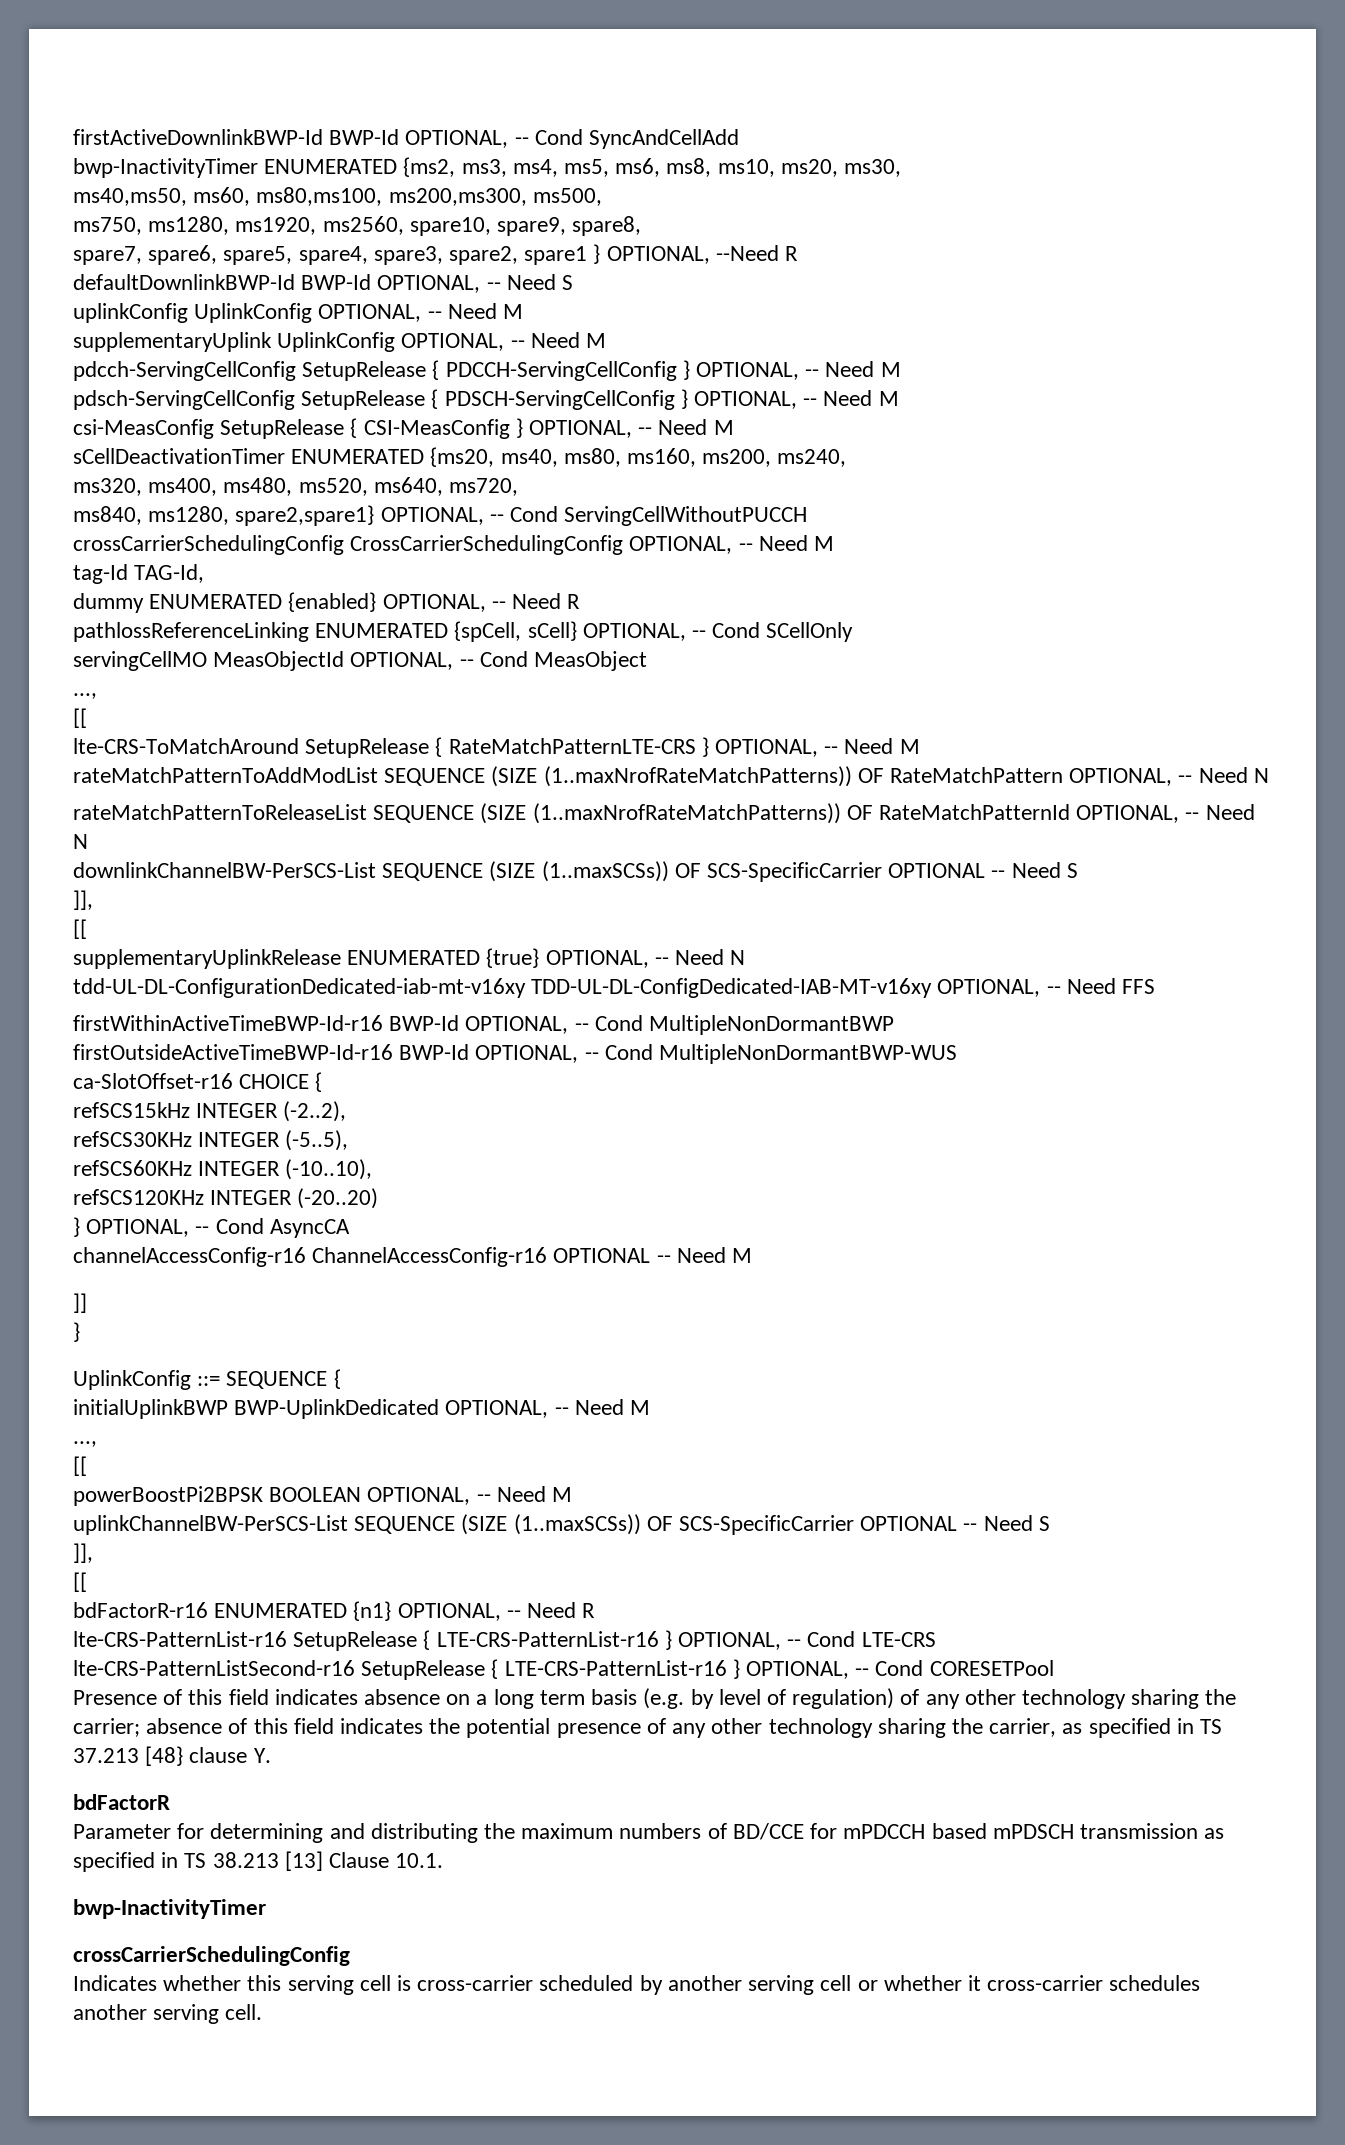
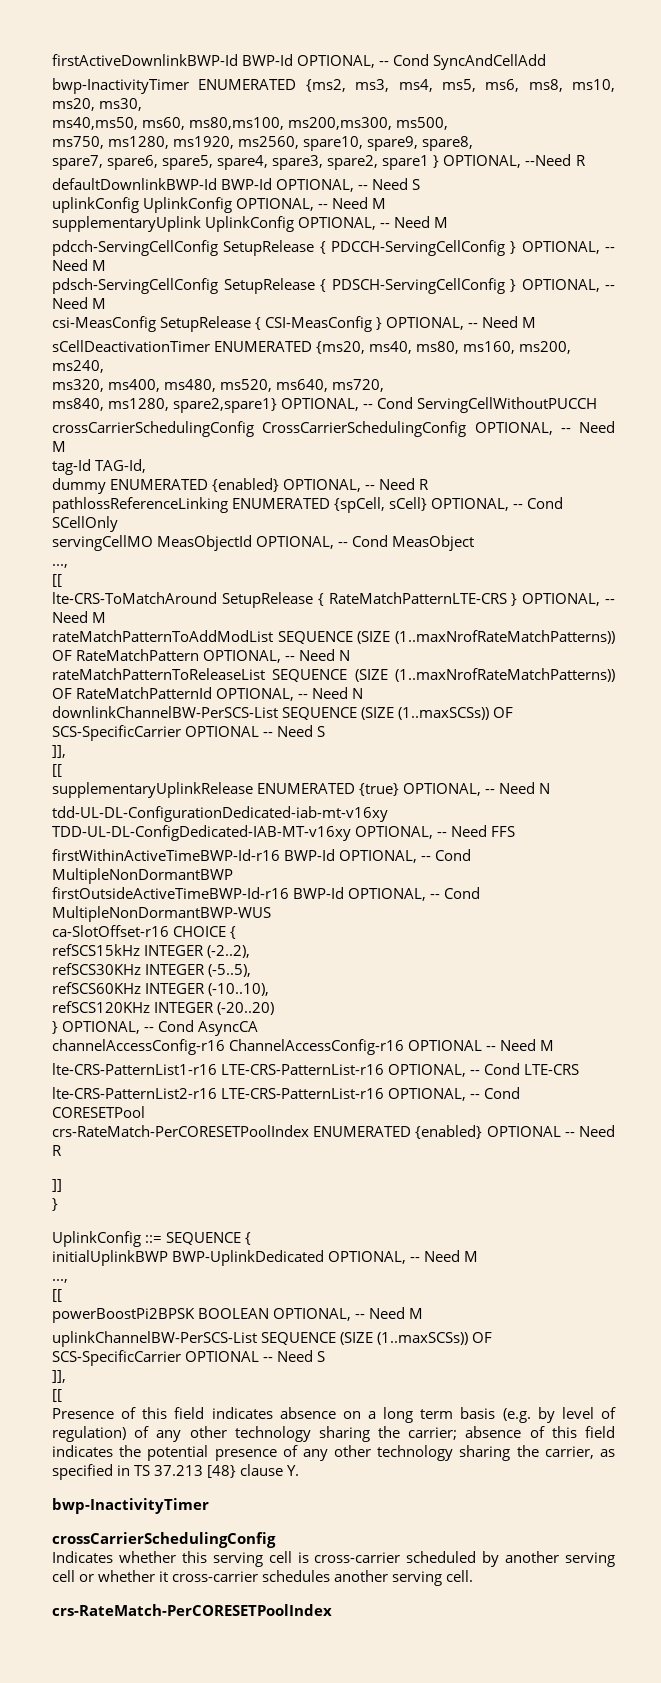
+ lte-CRS-PatternList1-r16 LTE-CRS-PatternList-r16 OPTIONAL, -- Cond LTE-CRS
+ lte-CRS-PatternList2-r16 LTE-CRS-PatternList-r16 OPTIONAL, -- Cond CORESETPool
+ crs-RateMatch-PerCORESETPoolIndex ENUMERATED {enabled} OPTIONAL -- Need R
- bdFactorR-r16 ENUMERATED {n1} OPTIONAL, -- Need R
- lte-CRS-PatternList-r16 SetupRelease { LTE-CRS-PatternList-r16 } OPTIONAL, -- Cond LTE-CRS
- lte-CRS-PatternListSecond-r16 SetupRelease { LTE-CRS-PatternList-r16 } OPTIONAL, -- Cond CORESETPool
- bdFactorR
- Parameter for determining and distributing the maximum numbers of BD/CCE for mPDCCH based mPDSCH transmission as specified in TS 38.213 [13] Clause 10.1.
  Indicates whether this serving cell is cross-carrier scheduled by another serving cell or whether it cross-carrier schedules another serving cell.
+ crs-RateMatch-PerCORESETPoolIndex

